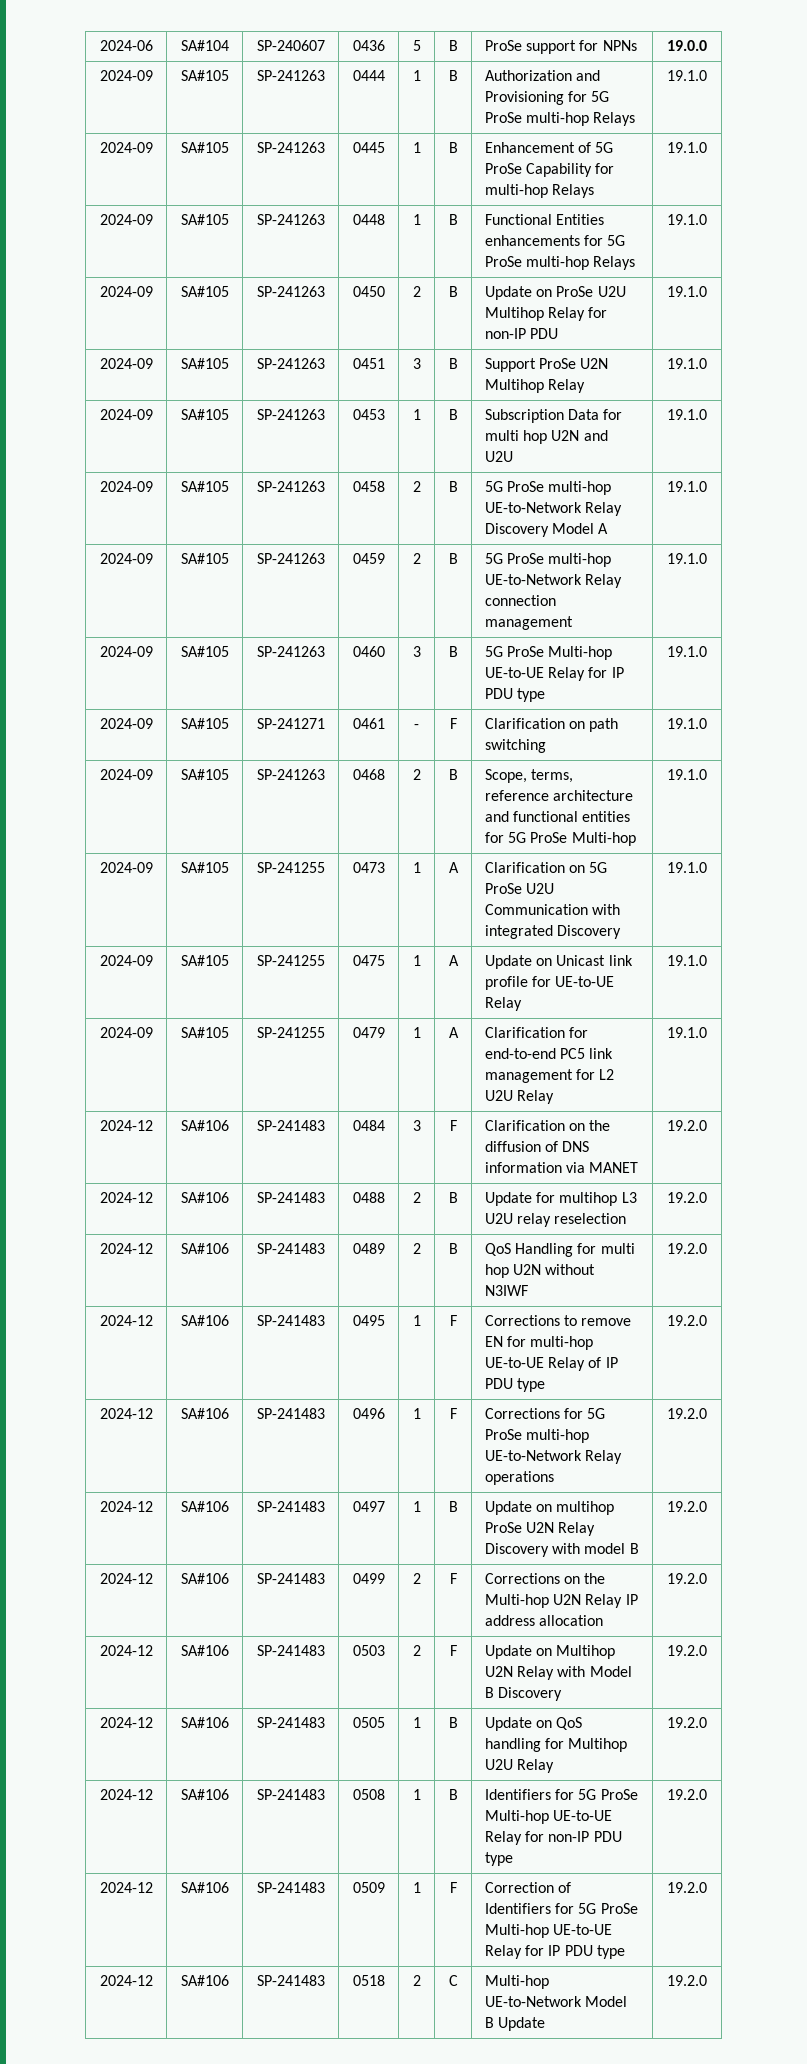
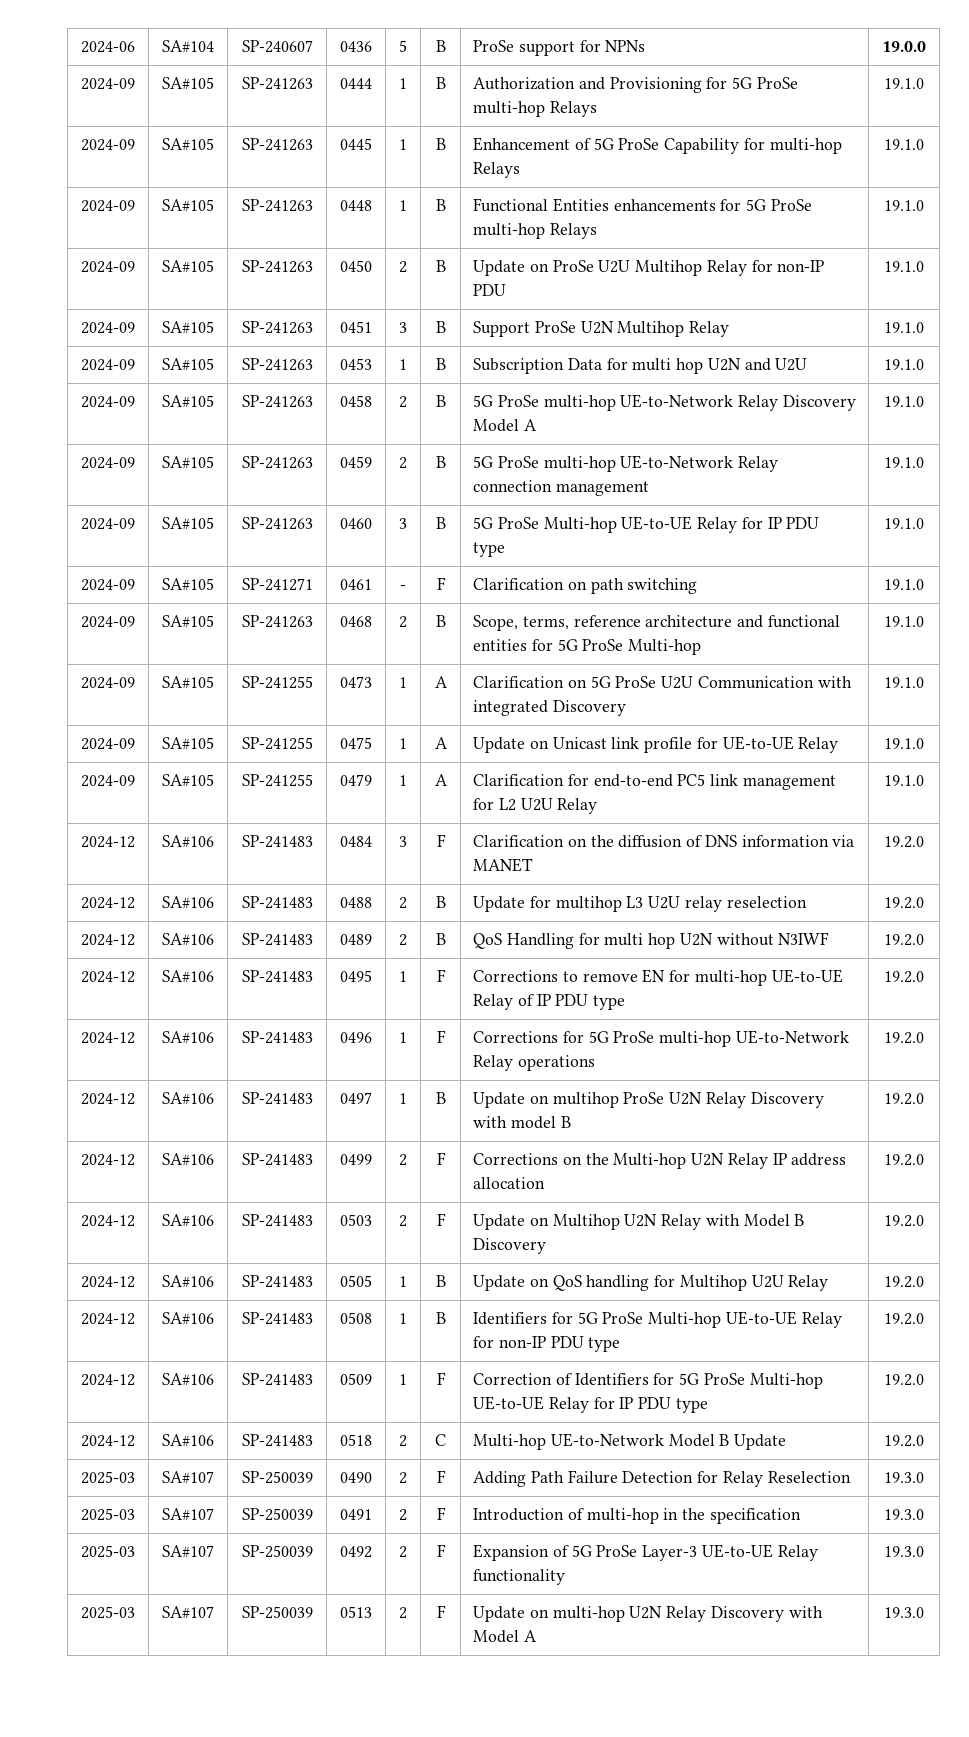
+ 2025-03 | SA#107 | SP-250039 | 0490 | 2 | F | Adding Path Failure Detection for Relay Reselection | 19.3.0
+ 2025-03 | SA#107 | SP-250039 | 0491 | 2 | F | Introduction of multi-hop in the specification | 19.3.0
+ 2025-03 | SA#107 | SP-250039 | 0492 | 2 | F | Expansion of 5G ProSe Layer-3 UE-to-UE Relay functionality | 19.3.0
+ 2025-03 | SA#107 | SP-250039 | 0513 | 2 | F | Update on multi-hop U2N Relay Discovery with Model A | 19.3.0

